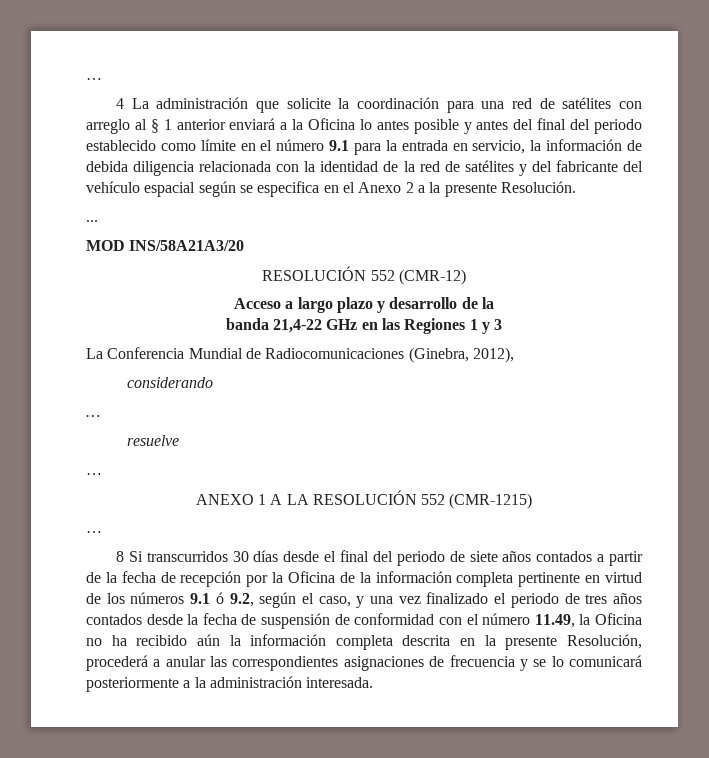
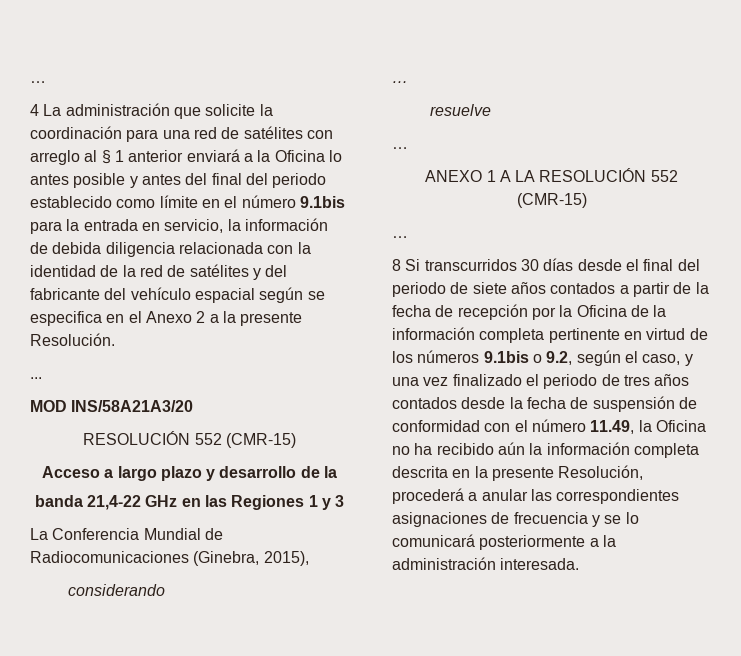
- 4 La administración que solicite la coordinación para una red de satélites con arreglo al § 1 anterior enviará a la Oficina lo antes posible y antes del final del periodo establecido como límite en el número 9.1 para la entrada en servicio, la información de debida diligencia relacionada con la identidad de la red de satélites y del fabricante del vehículo espacial según se especifica en el Anexo 2 a la presente Resolución.
+ 4 La administración que solicite la coordinación para una red de satélites con arreglo al § 1 anterior enviará a la Oficina lo antes posible y antes del final del periodo establecido como límite en el número 9.1bis para la entrada en servicio, la información de debida diligencia relacionada con la identidad de la red de satélites y del fabricante del vehículo espacial según se especifica en el Anexo 2 a la presente Resolución.
  MOD INS/58A21A3/20
- RESOLUCIÓN 552 (CMR-12)
+ RESOLUCIÓN 552 (CMR-15)
- La Conferencia Mundial de Radiocomunicaciones (Ginebra, 2012),
+ La Conferencia Mundial de Radiocomunicaciones (Ginebra, 2015),
- ANEXO 1 A LA RESOLUCIÓN 552 (CMR-1215)
+ ANEXO 1 A LA RESOLUCIÓN 552 (CMR-15)
- 8 Si transcurridos 30 días desde el final del periodo de siete años contados a partir de la fecha de recepción por la Oficina de la información completa pertinente en virtud de los números 9.1 ó 9.2, según el caso, y una vez finalizado el periodo de tres años contados desde la fecha de suspensión de conformidad con el número 11.49, la Oficina no ha recibido aún la información completa descrita en la presente Resolución, procederá a anular las correspondientes asignaciones de frecuencia y se lo comunicará posteriormente a la administración interesada.
+ 8 Si transcurridos 30 días desde el final del periodo de siete años contados a partir de la fecha de recepción por la Oficina de la información completa pertinente en virtud de los números 9.1bis o 9.2, según el caso, y una vez finalizado el periodo de tres años contados desde la fecha de suspensión de conformidad con el número 11.49, la Oficina no ha recibido aún la información completa descrita en la presente Resolución, procederá a anular las correspondientes asignaciones de frecuencia y se lo comunicará posteriormente a la administración interesada.

